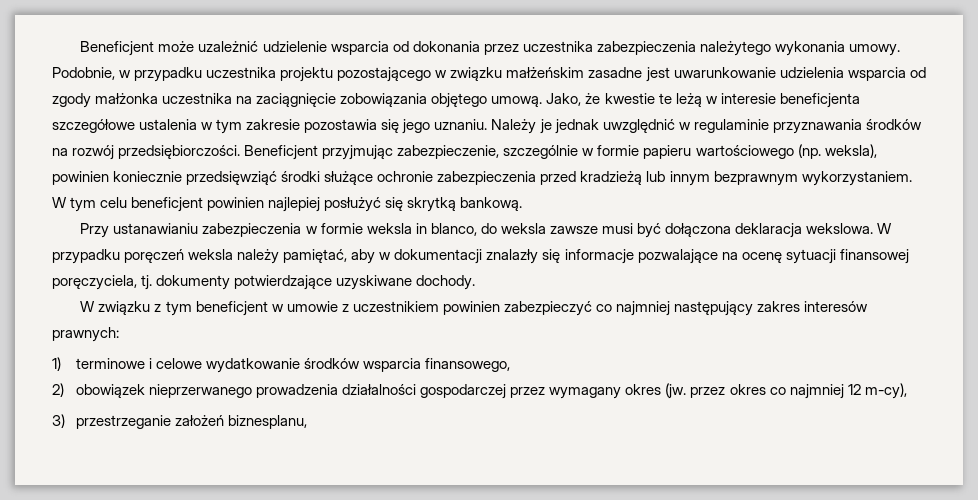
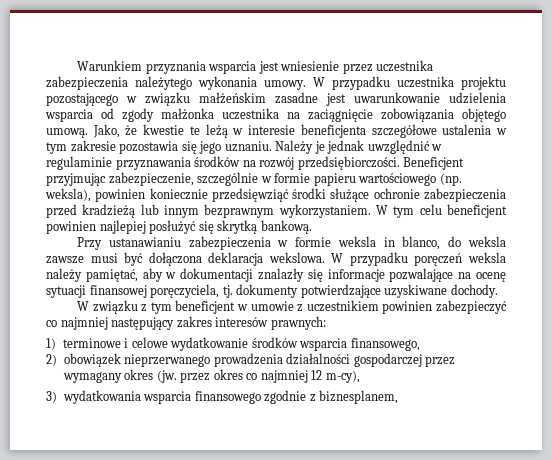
- Beneficjent może uzależnić udzielenie wsparcia od dokonania przez uczestnika zabezpieczenia należytego wykonania umowy.
+ Warunkiem przyznania wsparcia jest wniesienie przez uczestnika zabezpieczenia należytego wykonania umowy.
- Podobnie, w przypadku uczestnika projektu pozostającego w związku małżeńskim zasadne jest uwarunkowanie udzielenia wsparcia od zgody małżonka uczestnika na zaciągnięcie zobowiązania objętego umową.
+ W przypadku uczestnika projektu pozostającego w związku małżeńskim zasadne jest uwarunkowanie udzielenia wsparcia od zgody małżonka uczestnika na zaciągnięcie zobowiązania objętego umową.
- 3) przestrzeganie założeń biznesplanu,
+ 3) wydatkowania wsparcia finansowego zgodnie z biznesplanem,

